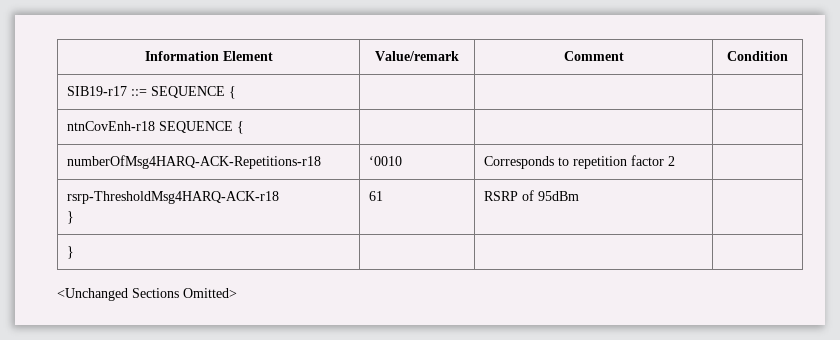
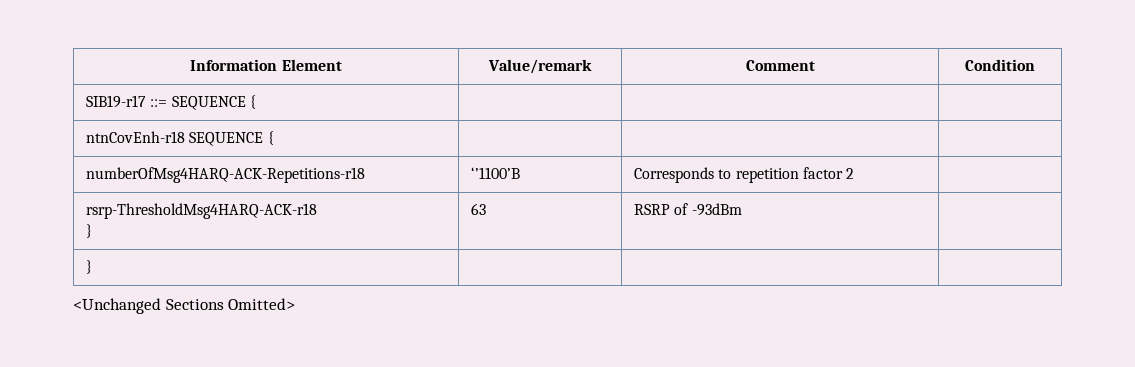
- numberOfMsg4HARQ-ACK-Repetitions-r18 | ‘0010 | Corresponds to repetition factor 2 |
+ numberOfMsg4HARQ-ACK-Repetitions-r18 | ‘’1100’B | Corresponds to repetition factor 2 |
  rsrp-ThresholdMsg4HARQ-ACK-r18
- } | 61 | RSRP of 95dBm |
+ } | 63 | RSRP of -93dBm |

